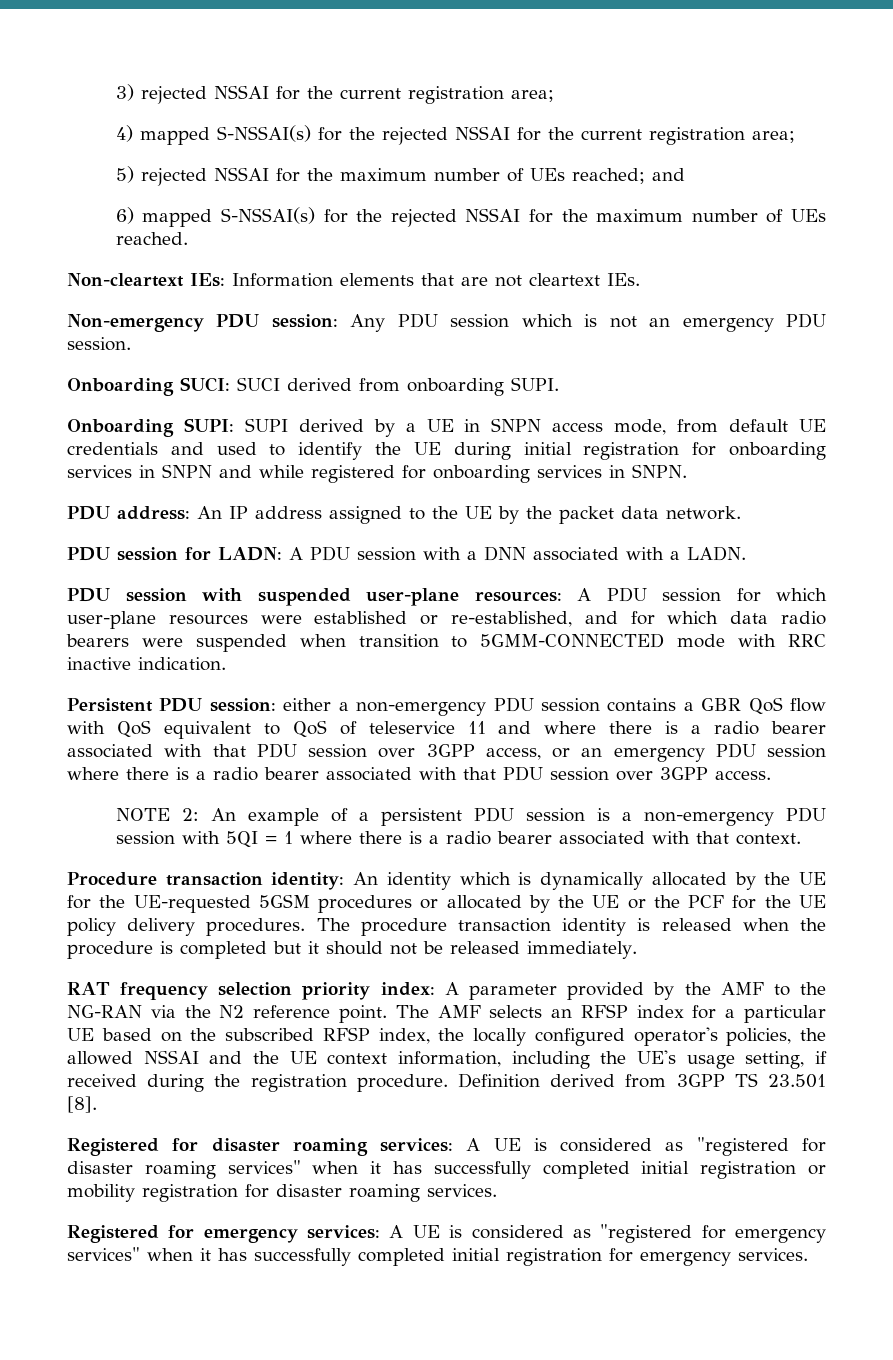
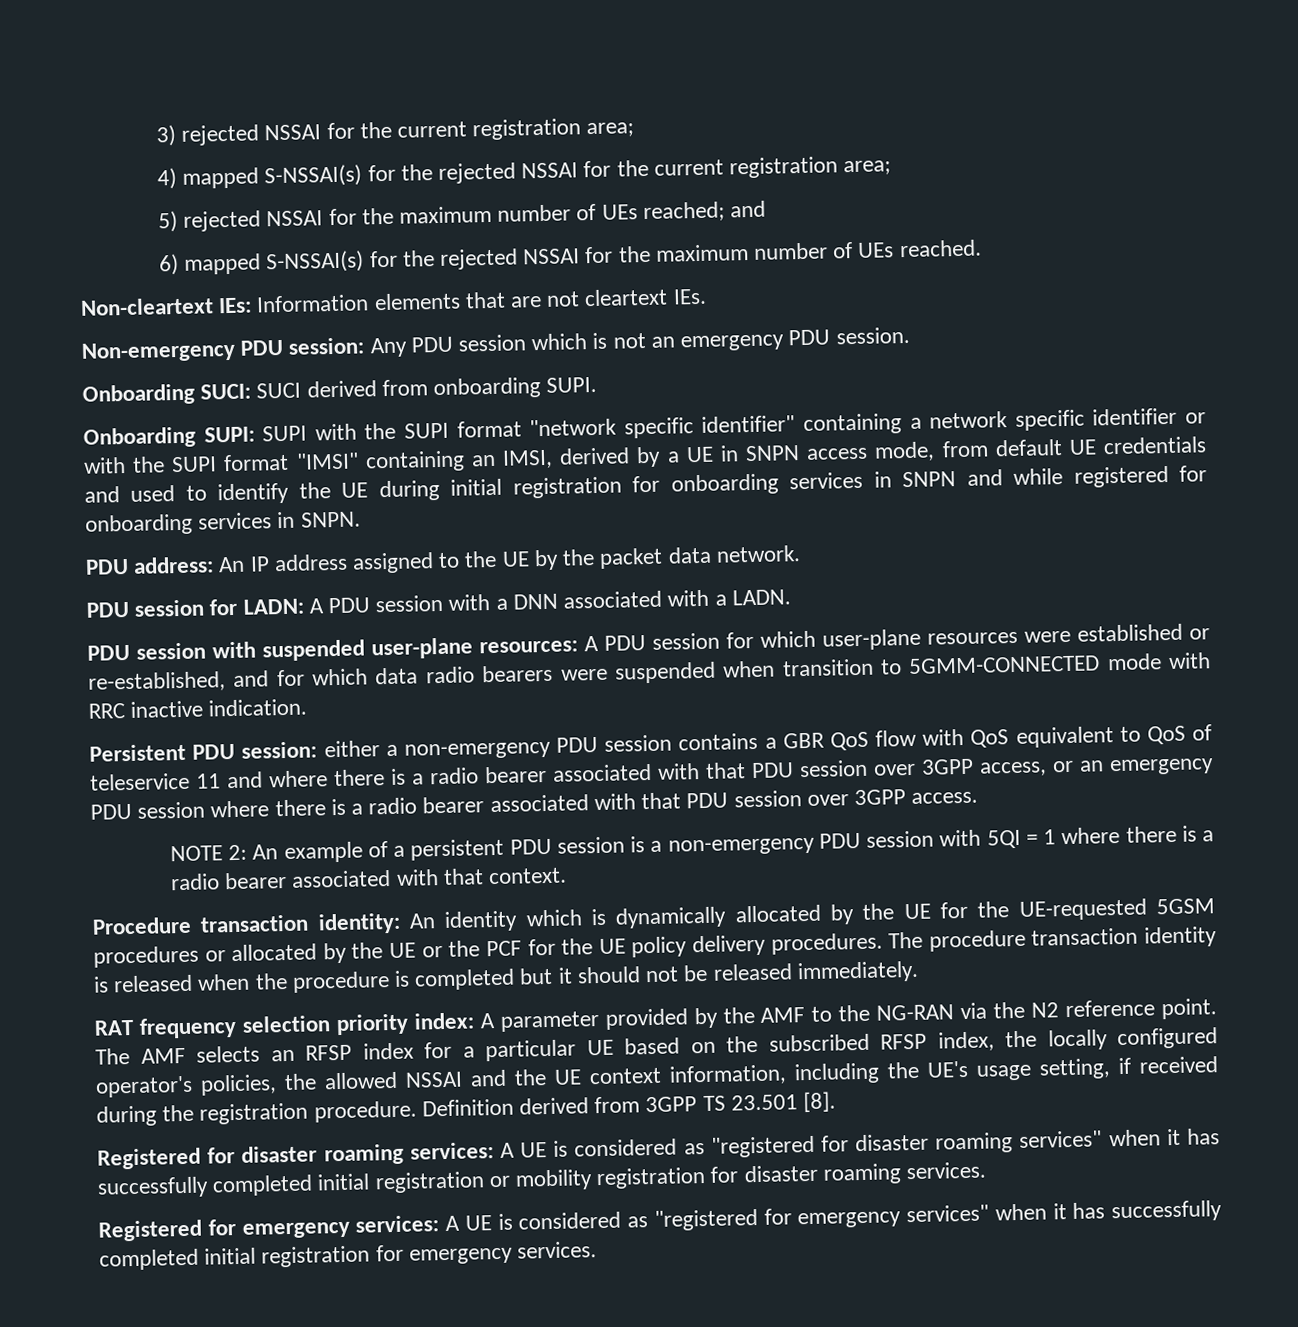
- Onboarding SUPI: SUPI derived by a UE in SNPN access mode, from default UE credentials and used to identify the UE during initial registration for onboarding services in SNPN and while registered for onboarding services in SNPN.
+ Onboarding SUPI: SUPI with the SUPI format "network specific identifier" containing a network specific identifier or with the SUPI format "IMSI" containing an IMSI, derived by a UE in SNPN access mode, from default UE credentials and used to identify the UE during initial registration for onboarding services in SNPN and while registered for onboarding services in SNPN.

